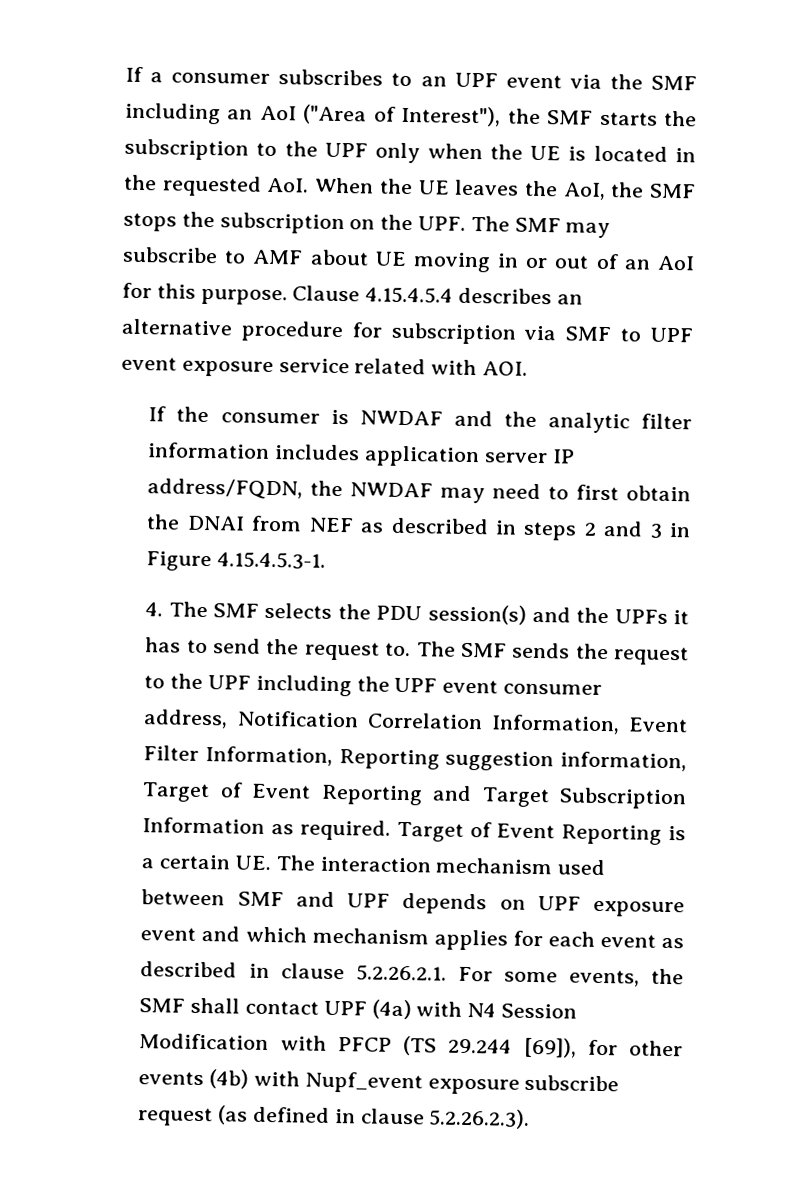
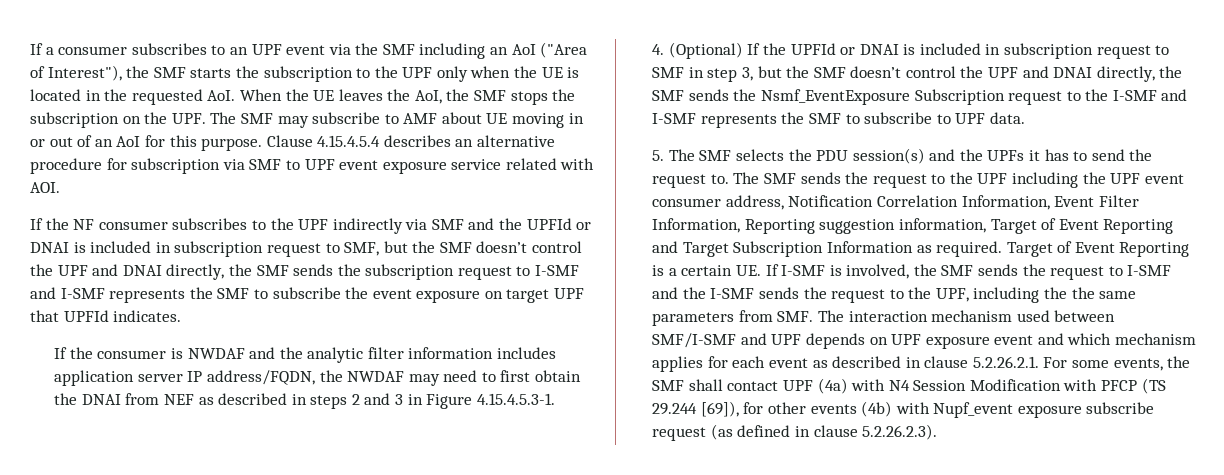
+ If the NF consumer subscribes to the UPF indirectly via SMF and the UPFId or DNAI is included in subscription request to SMF, but the SMF doesn’t control the UPF and DNAI directly, the SMF sends the subscription request to I-SMF and I-SMF represents the SMF to subscribe the event exposure on target UPF that UPFId indicates.
- 4. The SMF selects the PDU session(s) and the UPFs it has to send the request to.
+ 4. (Optional) If the UPFId or DNAI is included in subscription request to SMF in step 3, but the SMF doesn’t control the UPF and DNAI directly, the SMF sends the Nsmf_EventExposure Subscription request to the I-SMF and I-SMF represents the SMF to subscribe to UPF data.
+ 5. The SMF selects the PDU session(s) and the UPFs it has to send the request to.
- Target of Event Reporting is a certain UE. The interaction mechanism used between SMF and UPF depends on UPF exposure event and which mechanism applies for each event as described in clause 5.2.26.2.1. For some events, the SMF shall contact UPF (4a) with N4 Session Modification with PFCP (TS 29.244 [69]), for other events (4b) with Nupf_event exposure subscribe request (as defined in clause 5.2.26.2.3).
+ Target of Event Reporting is a certain UE. If I-SMF is involved, the SMF sends the request to I-SMF and the I-SMF sends the request to the UPF, including the the same parameters from SMF. The interaction mechanism used between SMF/I-SMF and UPF depends on UPF exposure event and which mechanism applies for each event as described in clause 5.2.26.2.1. For some events, the SMF shall contact UPF (4a) with N4 Session Modification with PFCP (TS 29.244 [69]), for other events (4b) with Nupf_event exposure subscribe request (as defined in clause 5.2.26.2.3).

